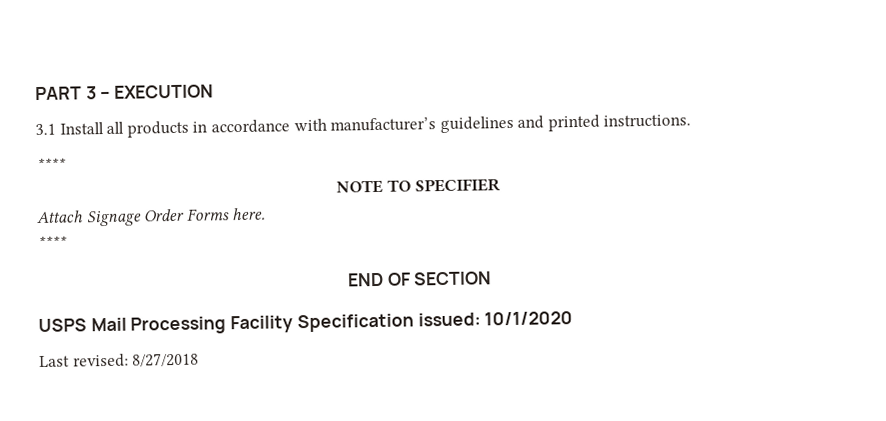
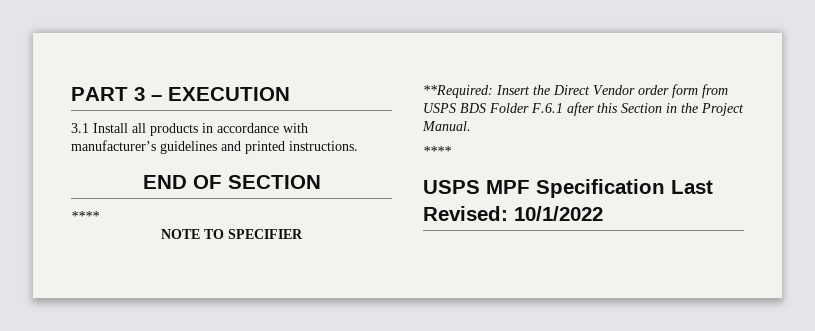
+ END OF SECTION
- Attach Signage Order Forms here.
+ **Required: Insert the Direct Vendor order form from USPS BDS Folder F.6.1 after this Section in the Project Manual.
  ****
- END OF SECTION
- USPS Mail Processing Facility Specification issued: 10/1/2020
- Last revised: 8/27/2018
+ USPS MPF Specification Last Revised: 10/1/2022

